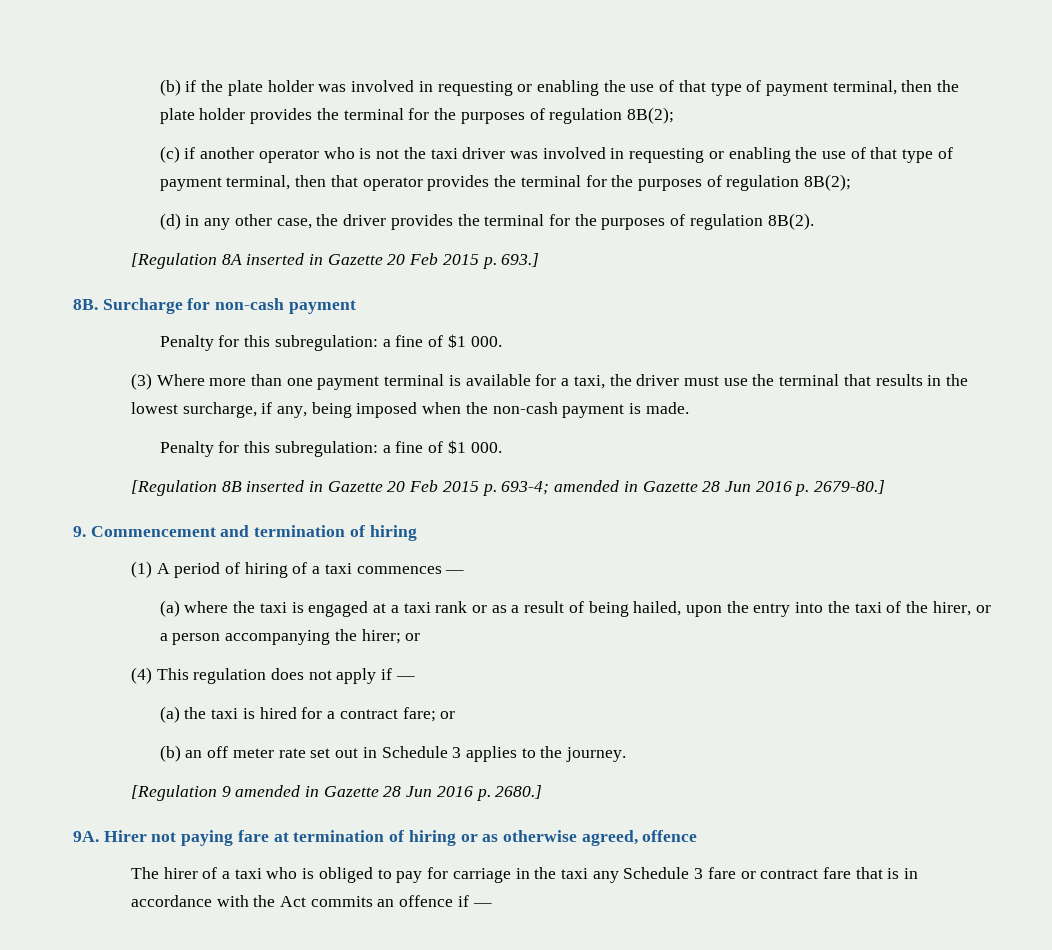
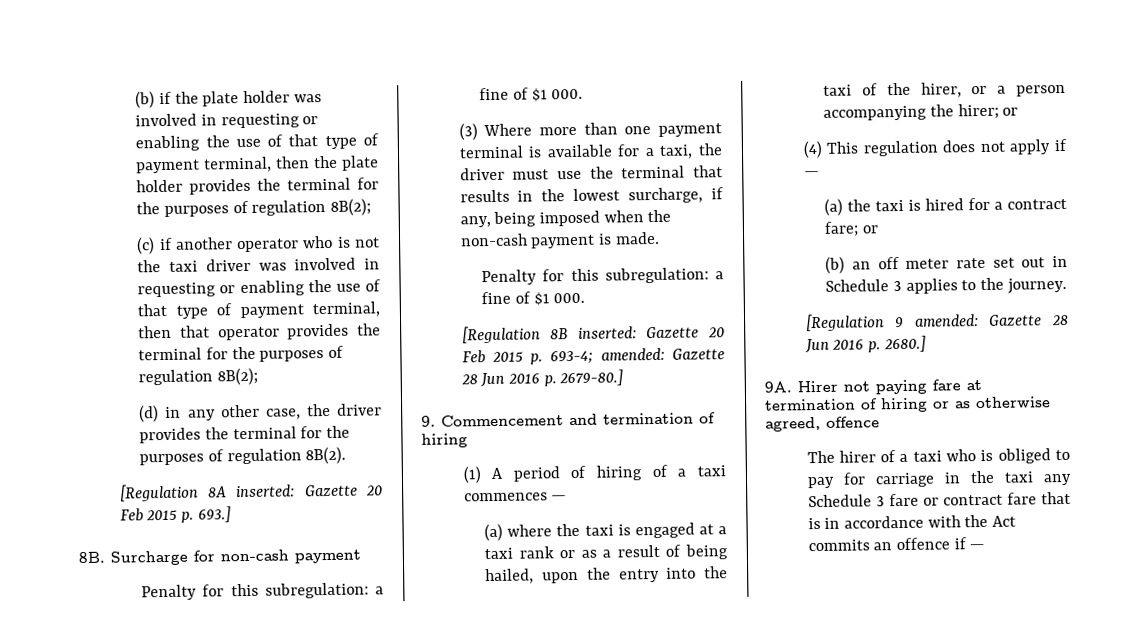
- [Regulation 8A inserted in Gazette 20 Feb 2015 p. 693.]
+ [Regulation 8A inserted: Gazette 20 Feb 2015 p. 693.]
- [Regulation 8B inserted in Gazette 20 Feb 2015 p. 693-4; amended in Gazette 28 Jun 2016 p. 2679-80.]
+ [Regulation 8B inserted: Gazette 20 Feb 2015 p. 693-4; amended: Gazette 28 Jun 2016 p. 2679-80.]
- [Regulation 9 amended in Gazette 28 Jun 2016 p. 2680.]
+ [Regulation 9 amended: Gazette 28 Jun 2016 p. 2680.]

